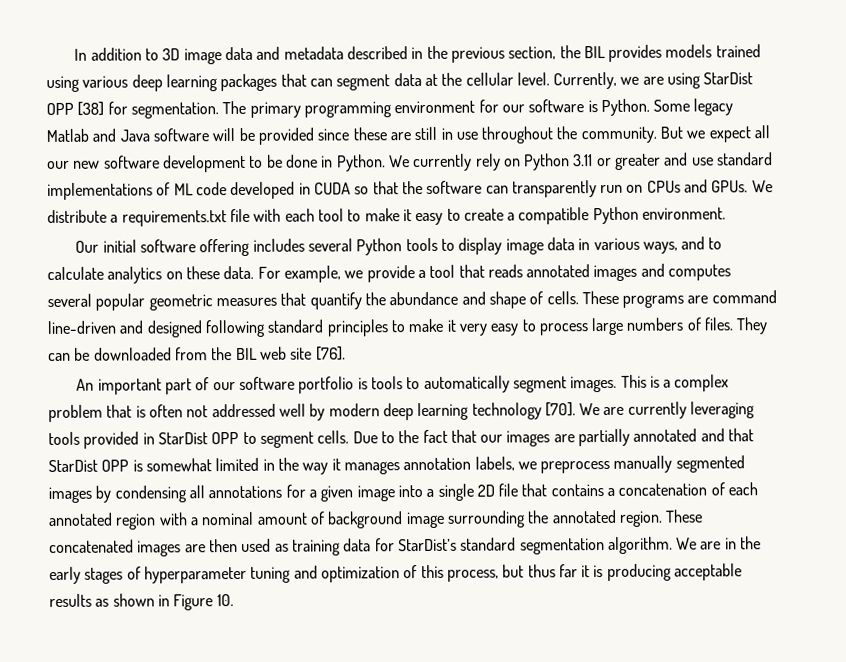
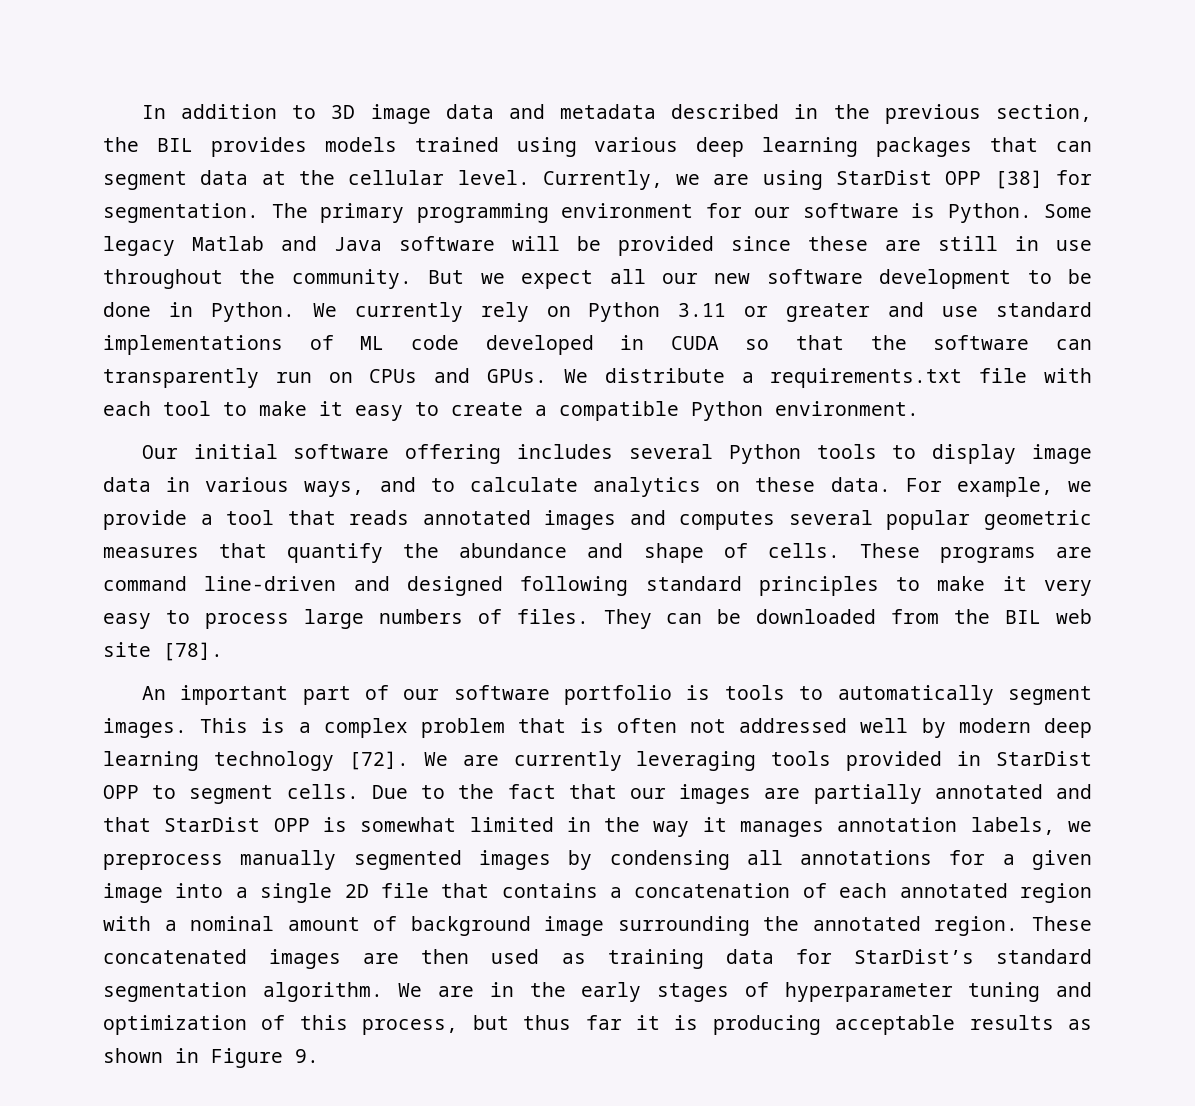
- They can be downloaded from the BIL web site [76].
+ They can be downloaded from the BIL web site [78].
- This is a complex problem that is often not addressed well by modern deep learning technology [70].
+ This is a complex problem that is often not addressed well by modern deep learning technology [72].
- We are in the early stages of hyperparameter tuning and optimization of this process, but thus far it is producing acceptable results as shown in Figure 10.
+ We are in the early stages of hyperparameter tuning and optimization of this process, but thus far it is producing acceptable results as shown in Figure 9.

